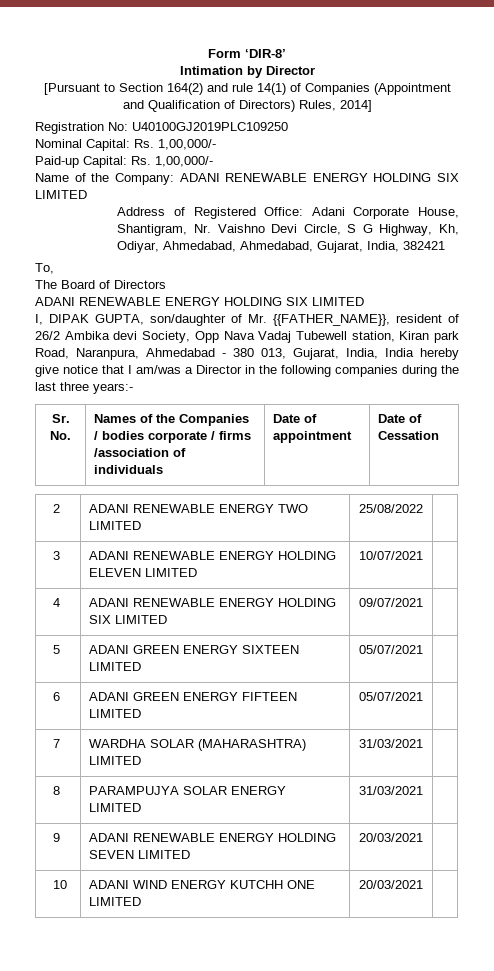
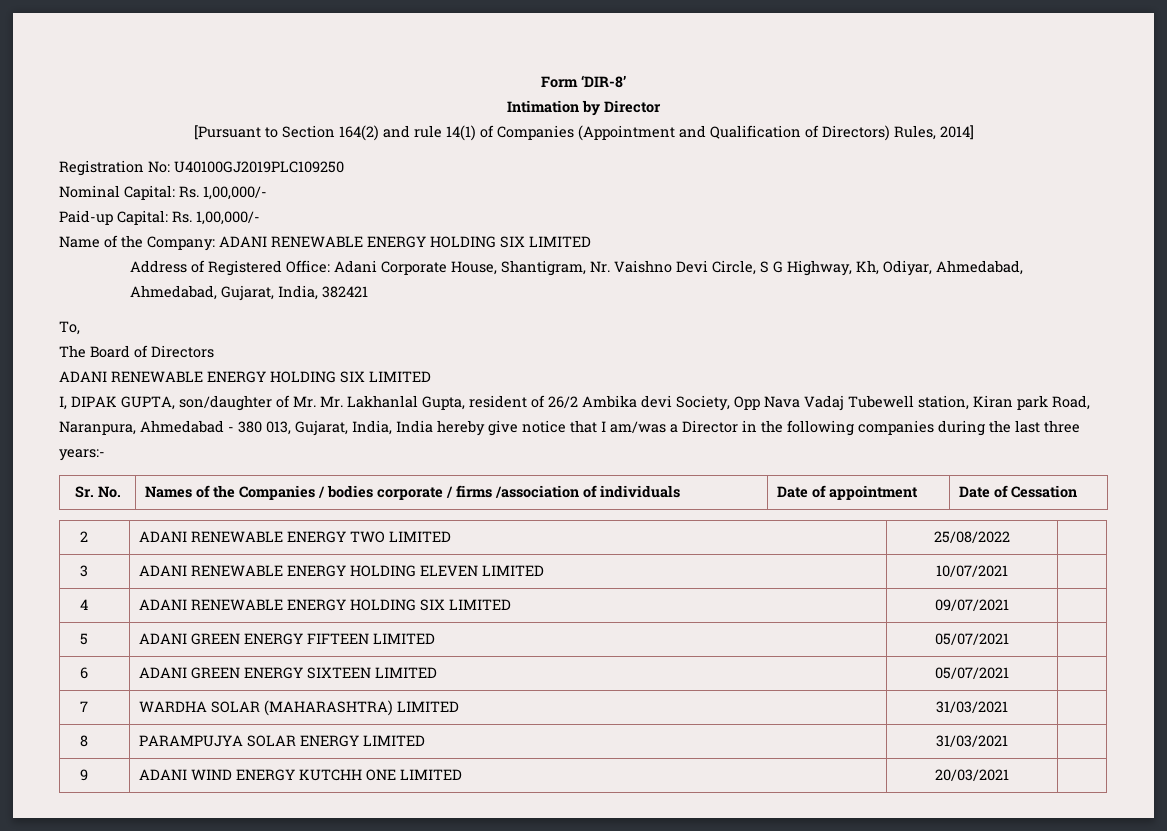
- I, DIPAK GUPTA, son/daughter of Mr. {{FATHER_NAME}}, resident of 26/2 Ambika devi Society, Opp Nava Vadaj Tubewell station, Kiran park Road, Naranpura, Ahmedabad - 380 013, Gujarat, India, India hereby give notice that I am/was a Director in the following companies during the last three years:-
+ I, DIPAK GUPTA, son/daughter of Mr. Mr. Lakhanlal Gupta, resident of 26/2 Ambika devi Society, Opp Nava Vadaj Tubewell station, Kiran park Road, Naranpura, Ahmedabad - 380 013, Gujarat, India, India hereby give notice that I am/was a Director in the following companies during the last three years:-
- 5 | ADANI GREEN ENERGY SIXTEEN LIMITED | 05/07/2021 |
+ 5 | ADANI GREEN ENERGY FIFTEEN LIMITED | 05/07/2021 |
- 6 | ADANI GREEN ENERGY FIFTEEN LIMITED | 05/07/2021 |
+ 6 | ADANI GREEN ENERGY SIXTEEN LIMITED | 05/07/2021 |
- 9 | ADANI RENEWABLE ENERGY HOLDING SEVEN LIMITED | 20/03/2021 |
- 10 | ADANI WIND ENERGY KUTCHH ONE LIMITED | 20/03/2021 |
+ 9 | ADANI WIND ENERGY KUTCHH ONE LIMITED | 20/03/2021 |

